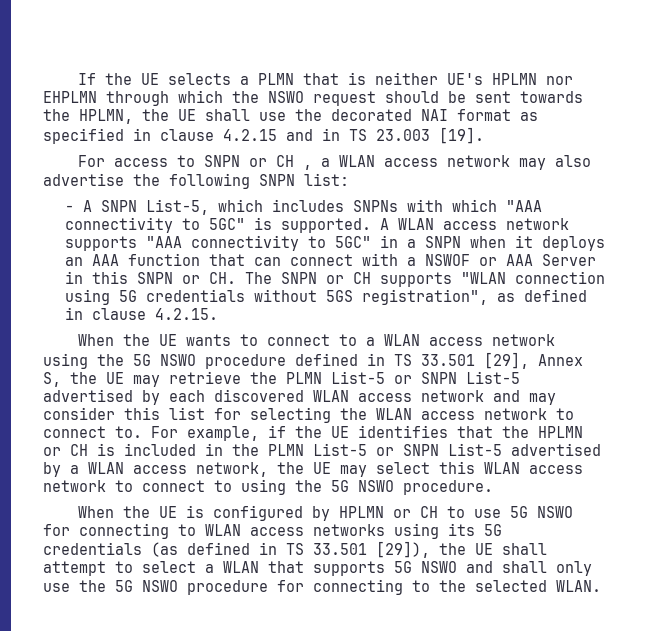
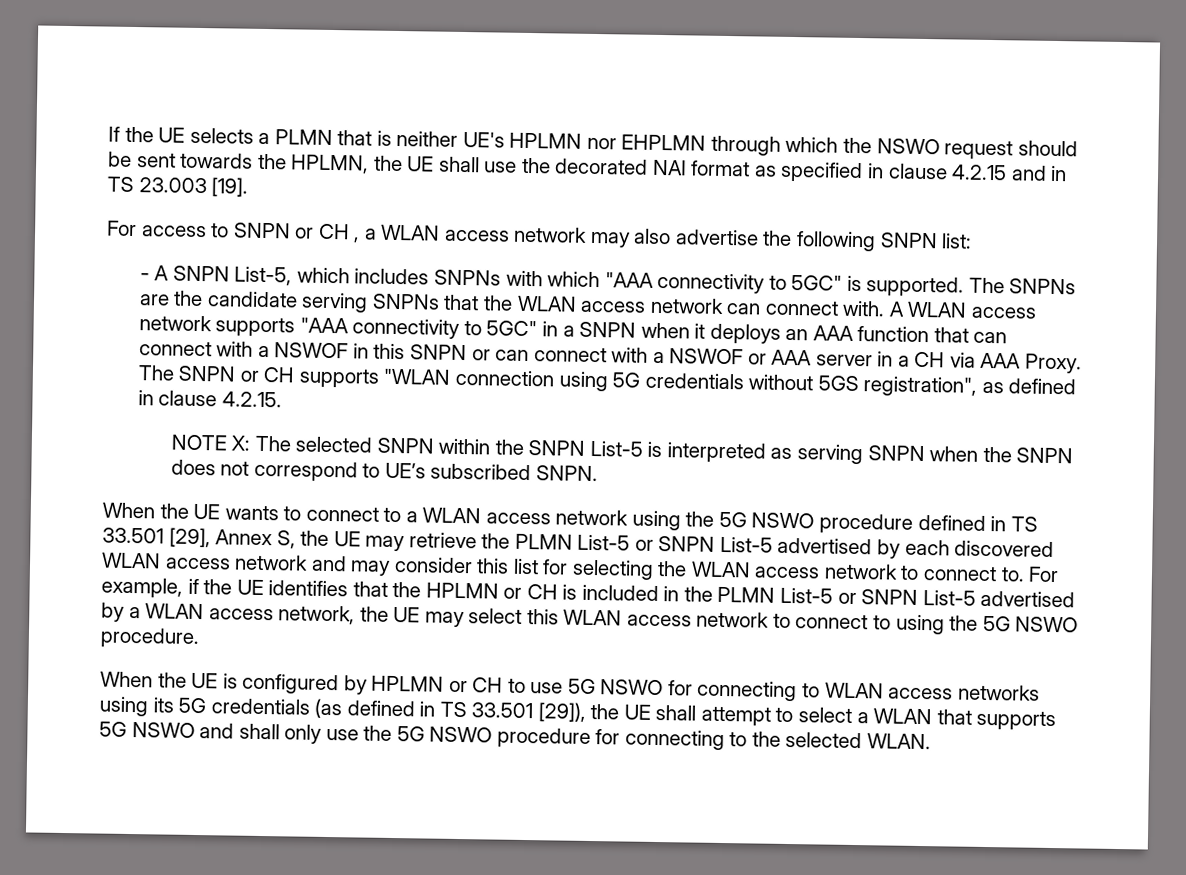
+ The SNPNs are the candidate serving SNPNs that the WLAN access network can connect with.
- A WLAN access network supports "AAA connectivity to 5GC" in a SNPN when it deploys an AAA function that can connect with a NSWOF or AAA Server in this SNPN or CH. The SNPN or CH supports "WLAN connection using 5G credentials without 5GS registration", as defined in clause 4.2.15.
+ A WLAN access network supports "AAA connectivity to 5GC" in a SNPN when it deploys an AAA function that can connect with a NSWOF in this SNPN or can connect with a NSWOF or AAA server in a CH via AAA Proxy. The SNPN or CH supports "WLAN connection using 5G credentials without 5GS registration", as defined in clause 4.2.15.
+ NOTE X: The selected SNPN within the SNPN List-5 is interpreted as serving SNPN when the SNPN does not correspond to UE’s subscribed SNPN.

